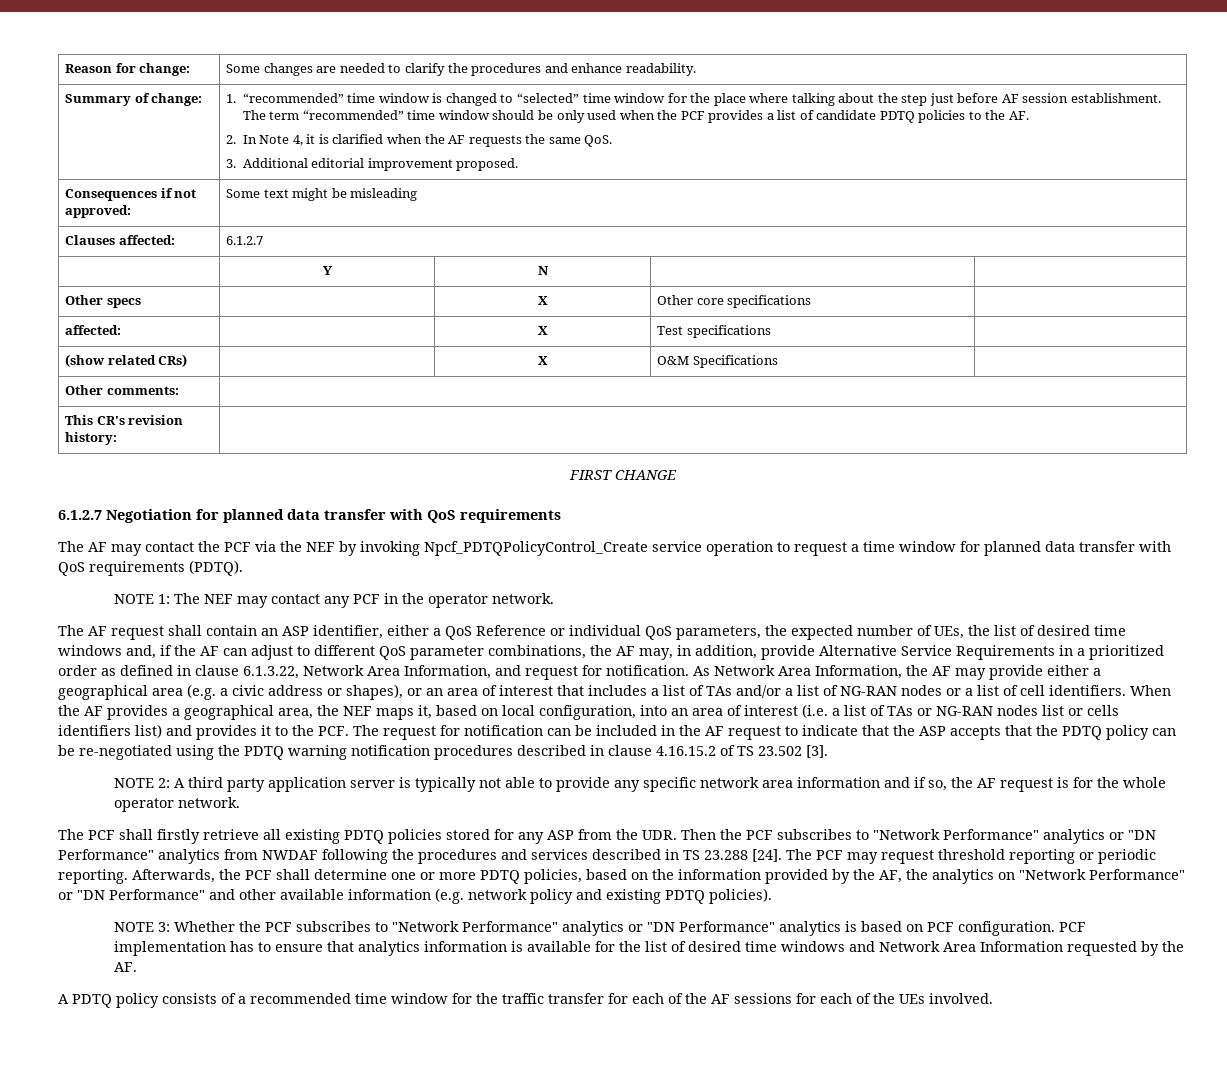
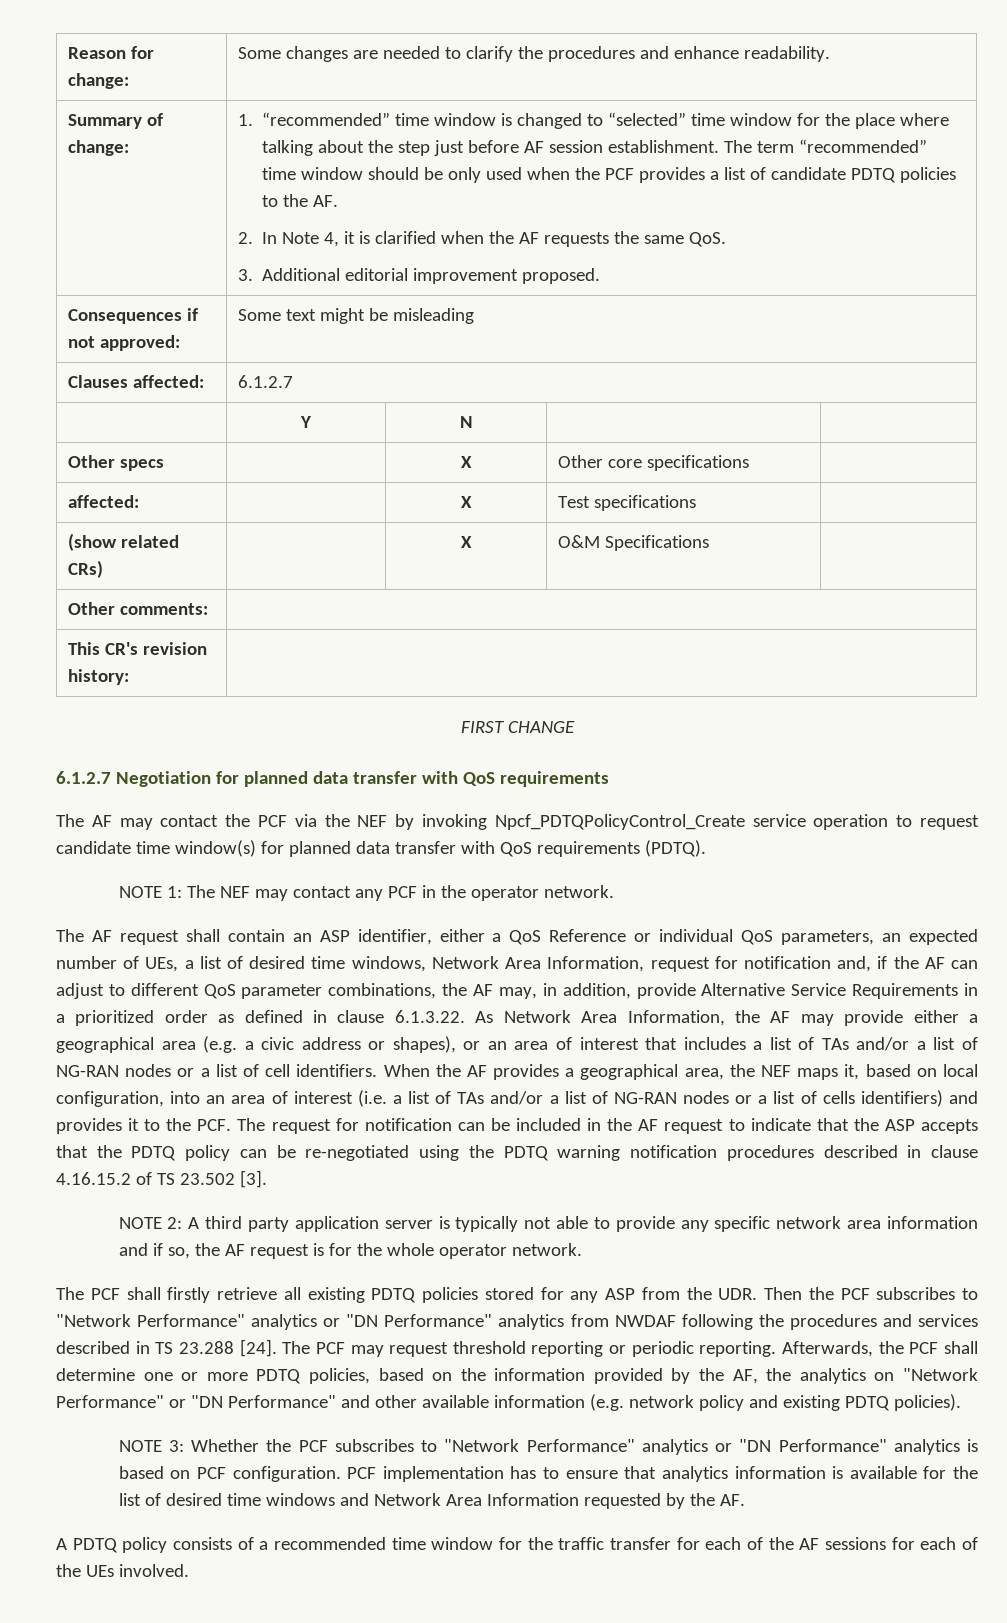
- The AF may contact the PCF via the NEF by invoking Npcf_PDTQPolicyControl_Create service operation to request a time window for planned data transfer with QoS requirements (PDTQ).
+ The AF may contact the PCF via the NEF by invoking Npcf_PDTQPolicyControl_Create service operation to request candidate time window(s) for planned data transfer with QoS requirements (PDTQ).
- The AF request shall contain an ASP identifier, either a QoS Reference or individual QoS parameters, the expected number of UEs, the list of desired time windows and, if the AF can adjust to different QoS parameter combinations, the AF may, in addition, provide Alternative Service Requirements in a prioritized order as defined in clause 6.1.3.22, Network Area Information, and request for notification. As Network Area Information, the AF may provide either a geographical area (e.g. a civic address or shapes), or an area of interest that includes a list of TAs and/or a list of NG-RAN nodes or a list of cell identifiers.
+ The AF request shall contain an ASP identifier, either a QoS Reference or individual QoS parameters, an expected number of UEs, a list of desired time windows, Network Area Information, request for notification and, if the AF can adjust to different QoS parameter combinations, the AF may, in addition, provide Alternative Service Requirements in a prioritized order as defined in clause 6.1.3.22. As Network Area Information, the AF may provide either a geographical area (e.g. a civic address or shapes), or an area of interest that includes a list of TAs and/or a list of NG-RAN nodes or a list of cell identifiers.
- When the AF provides a geographical area, the NEF maps it, based on local configuration, into an area of interest (i.e. a list of TAs or NG-RAN nodes list or cells identifiers list) and provides it to the PCF. The request for notification can be included in the AF request to indicate that the ASP accepts that the PDTQ policy can be re-negotiated using the PDTQ warning notification procedures described in clause 4.16.15.2 of TS 23.502 [3].
+ When the AF provides a geographical area, the NEF maps it, based on local configuration, into an area of interest (i.e. a list of TAs and/or a list of NG-RAN nodes or a list of cells identifiers) and provides it to the PCF. The request for notification can be included in the AF request to indicate that the ASP accepts that the PDTQ policy can be re-negotiated using the PDTQ warning notification procedures described in clause 4.16.15.2 of TS 23.502 [3].

